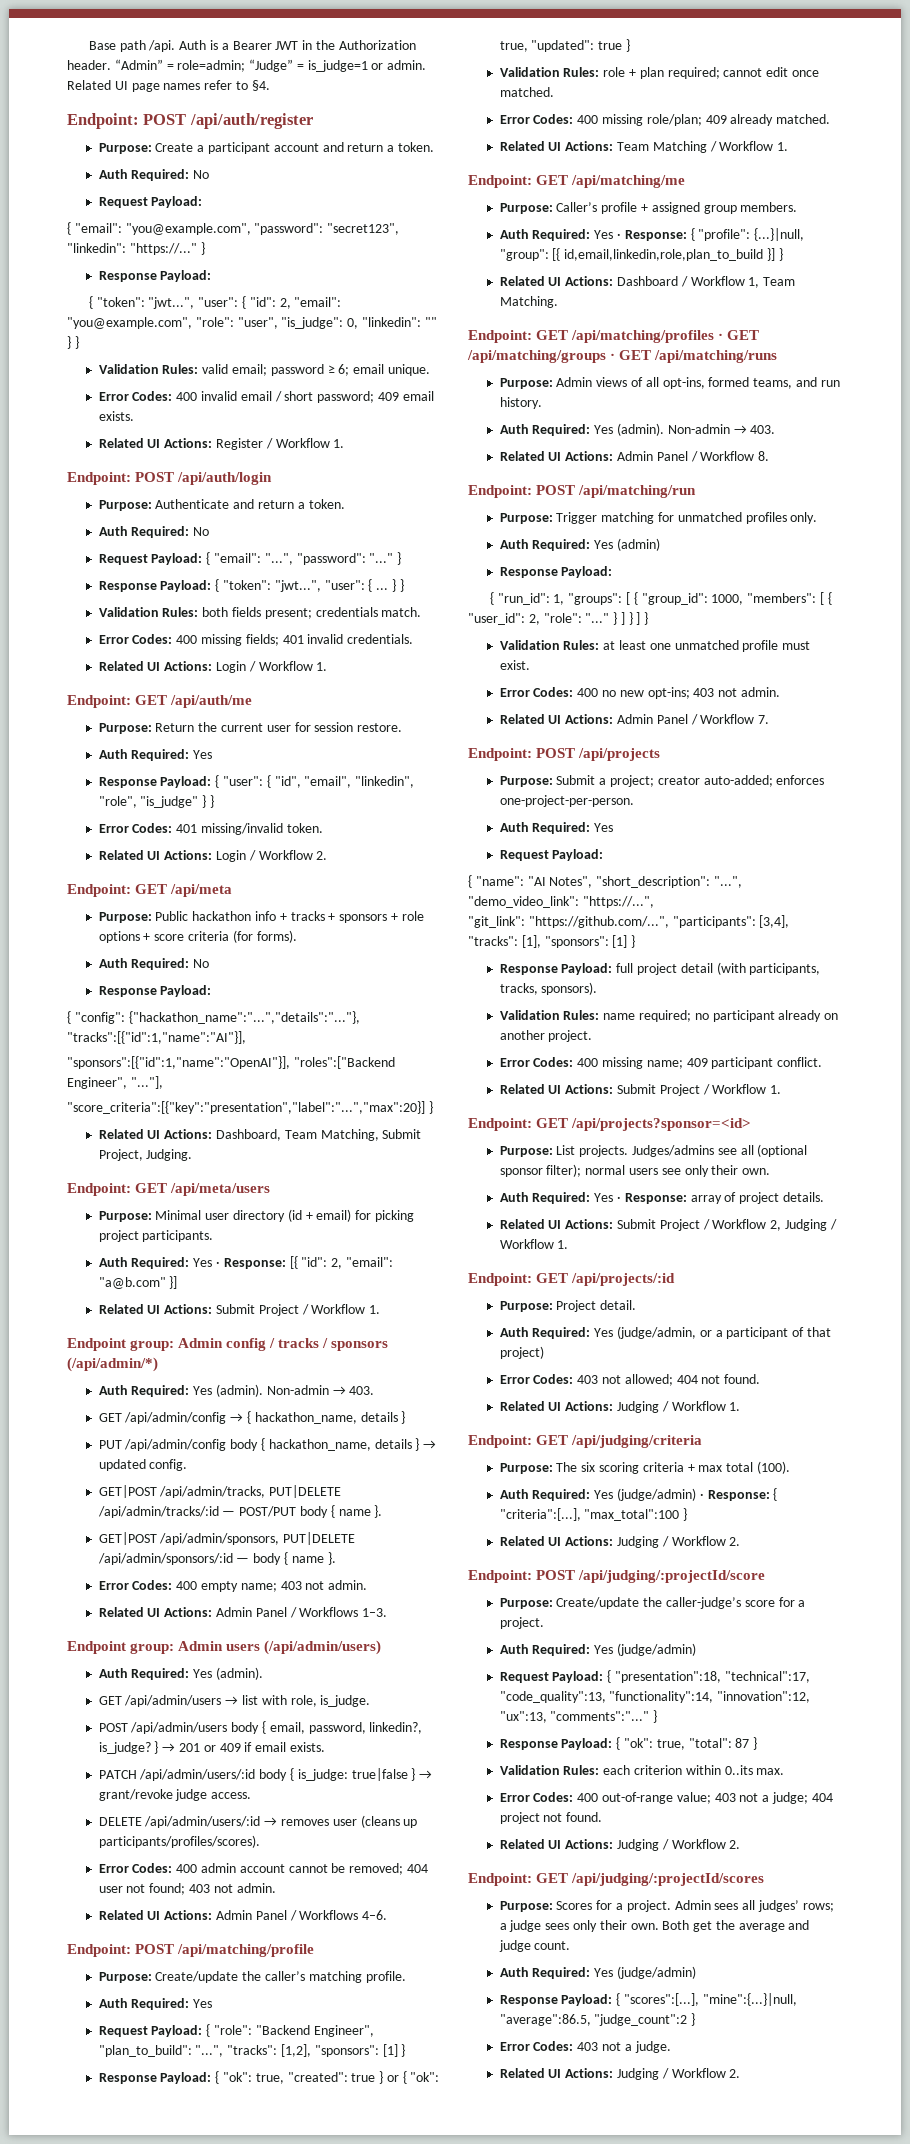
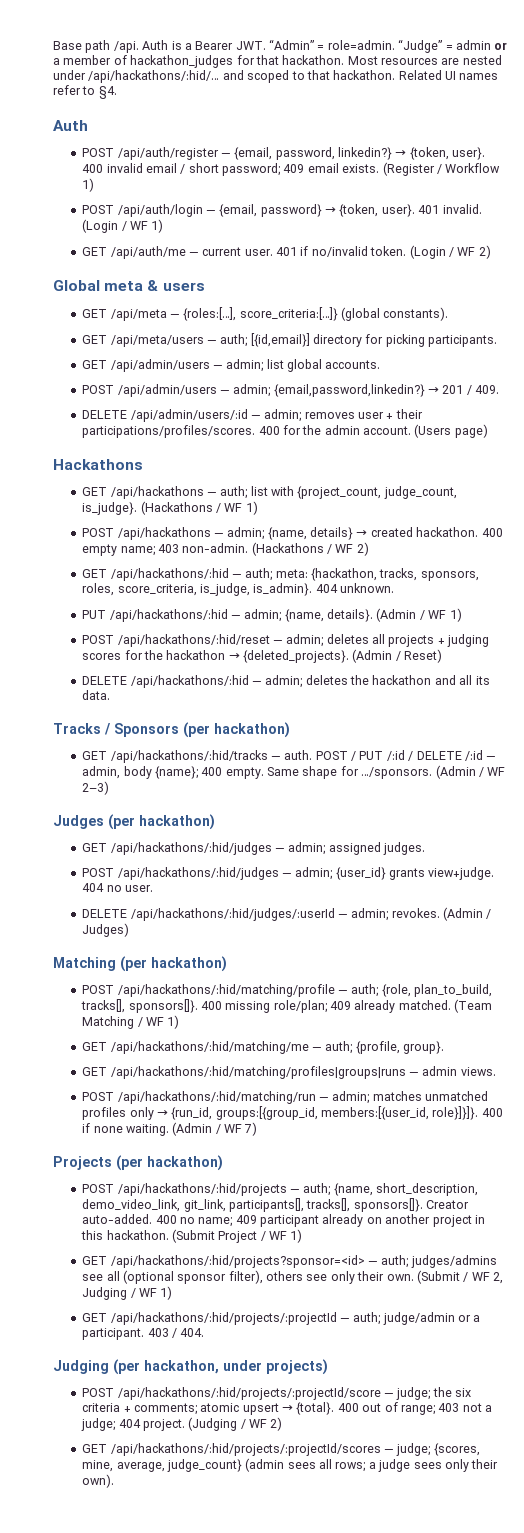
- Auth is a Bearer JWT in the Authorization header. “Admin” = role=admin; “Judge” = is_judge=1 or admin. Related UI page names refer to §4.
- Endpoint: POST /api/auth/register
- Purpose: Create a participant account and return a token.
- Auth Required: No
- Request Payload:
- { "email": "you@example.com", "password": "secret123", "linkedin": "https://..." }
- Response Payload:
- { "token": "jwt...", "user": { "id": 2, "email": "you@example.com", "role": "user", "is_judge": 0, "linkedin": "" } }
- Validation Rules: valid email; password ≥ 6; email unique.
- Error Codes: 400 invalid email / short password; 409 email exists.
- Related UI Actions: Register / Workflow 1.
- Endpoint: POST /api/auth/login
- Purpose: Authenticate and return a token.
- Auth Required: No
- Request Payload: { "email": "...", "password": "..." }
- Response Payload: { "token": "jwt...", "user": { ... } }
- Validation Rules: both fields present; credentials match.
- Error Codes: 400 missing fields; 401 invalid credentials.
- Related UI Actions: Login / Workflow 1.
- Endpoint: GET /api/auth/me
- Purpose: Return the current user for session restore.
- Auth Required: Yes
- Response Payload: { "user": { "id", "email", "linkedin", "role", "is_judge" } }
- Error Codes: 401 missing/invalid token.
- Related UI Actions: Login / Workflow 2.
- Endpoint: GET /api/meta
- Purpose: Public hackathon info + tracks + sponsors + role options + score criteria (for forms).
- Auth Required: No
- Response Payload:
- { "config": {"hackathon_name":"...","details":"..."}, "tracks":[{"id":1,"name":"AI"}],
- "sponsors":[{"id":1,"name":"OpenAI"}], "roles":["Backend Engineer", "..."],
- "score_criteria":[{"key":"presentation","label":"...","max":20}] }
- Related UI Actions: Dashboard, Team Matching, Submit Project, Judging.
- Endpoint: GET /api/meta/users
- Purpose: Minimal user directory (id + email) for picking project participants.
+ Auth is a Bearer JWT. “Admin” = role=admin. “Judge” = admin or a member of hackathon_judges for that hackathon. Most resources are nested under /api/hackathons/:hid/… and scoped to that hackathon. Related UI names refer to §4.
+ Auth
+ POST /api/auth/register — {email, password, linkedin?} → {token, user}. 400 invalid email / short password; 409 email exists. (Register / Workflow 1)
+ POST /api/auth/login — {email, password} → {token, user}. 401 invalid. (Login / WF 1)
+ GET /api/auth/me — current user. 401 if no/invalid token. (Login / WF 2)
+ Global meta & users
+ GET /api/meta — {roles:[…], score_criteria:[…]} (global constants).
+ GET /api/meta/users — auth; [{id,email}] directory for picking participants.
- Auth Required: Yes · Response: [{ "id": 2, "email": "a@b.com" }]
- Related UI Actions: Submit Project / Workflow 1.
- Endpoint group: Admin config / tracks / sponsors (/api/admin/*)
- Auth Required: Yes (admin). Non-admin → 403.
- GET /api/admin/config → { hackathon_name, details }
- PUT /api/admin/config body { hackathon_name, details } → updated config.
- GET|POST /api/admin/tracks, PUT|DELETE /api/admin/tracks/:id — POST/PUT body { name }.
- GET|POST /api/admin/sponsors, PUT|DELETE /api/admin/sponsors/:id — body { name }.
- Error Codes: 400 empty name; 403 not admin.
- Related UI Actions: Admin Panel / Workflows 1–3.
- Endpoint group: Admin users (/api/admin/users)
- Auth Required: Yes (admin).
- GET /api/admin/users → list with role, is_judge.
- POST /api/admin/users body { email, password, linkedin?, is_judge? } → 201 or 409 if email exists.
- PATCH /api/admin/users/:id body { is_judge: true|false } → grant/revoke judge access.
- DELETE /api/admin/users/:id → removes user (cleans up participants/profiles/scores).
- Error Codes: 400 admin account cannot be removed; 404 user not found; 403 not admin.
- Related UI Actions: Admin Panel / Workflows 4–6.
- Endpoint: POST /api/matching/profile
- Purpose: Create/update the caller’s matching profile.
- Auth Required: Yes
- Request Payload: { "role": "Backend Engineer", "plan_to_build": "...", "tracks": [1,2], "sponsors": [1] }
- Response Payload: { "ok": true, "created": true } or { "ok": true, "updated": true }
- Validation Rules: role + plan required; cannot edit once matched.
- Error Codes: 400 missing role/plan; 409 already matched.
- Related UI Actions: Team Matching / Workflow 1.
- Endpoint: GET /api/matching/me
- Purpose: Caller’s profile + assigned group members.
- Auth Required: Yes · Response: { "profile": {...}|null, "group": [{ id,email,linkedin,role,plan_to_build }] }
- Related UI Actions: Dashboard / Workflow 1, Team Matching.
- Endpoint: GET /api/matching/profiles · GET /api/matching/groups · GET /api/matching/runs
- Purpose: Admin views of all opt-ins, formed teams, and run history.
- Auth Required: Yes (admin). Non-admin → 403.
- Related UI Actions: Admin Panel / Workflow 8.
- Endpoint: POST /api/matching/run
- Purpose: Trigger matching for unmatched profiles only.
- Auth Required: Yes (admin)
- Response Payload:
- { "run_id": 1, "groups": [ { "group_id": 1000, "members": [ { "user_id": 2, "role": "..." } ] } ] }
- Validation Rules: at least one unmatched profile must exist.
- Error Codes: 400 no new opt-ins; 403 not admin.
- Related UI Actions: Admin Panel / Workflow 7.
- Endpoint: POST /api/projects
- Purpose: Submit a project; creator auto-added; enforces one-project-per-person.
- Auth Required: Yes
- Request Payload:
- { "name": "AI Notes", "short_description": "...", "demo_video_link": "https://...",
- "git_link": "https://github.com/...", "participants": [3,4], "tracks": [1], "sponsors": [1] }
- Response Payload: full project detail (with participants, tracks, sponsors).
- Validation Rules: name required; no participant already on another project.
- Error Codes: 400 missing name; 409 participant conflict.
- Related UI Actions: Submit Project / Workflow 1.
- Endpoint: GET /api/projects?sponsor=<id>
- Purpose: List projects. Judges/admins see all (optional sponsor filter); normal users see only their own.
- Auth Required: Yes · Response: array of project details.
- Related UI Actions: Submit Project / Workflow 2, Judging / Workflow 1.
- Endpoint: GET /api/projects/:id
- Purpose: Project detail.
- Auth Required: Yes (judge/admin, or a participant of that project)
- Error Codes: 403 not allowed; 404 not found.
- Related UI Actions: Judging / Workflow 1.
- Endpoint: GET /api/judging/criteria
- Purpose: The six scoring criteria + max total (100).
- Auth Required: Yes (judge/admin) · Response: { "criteria":[...], "max_total":100 }
- Related UI Actions: Judging / Workflow 2.
- Endpoint: POST /api/judging/:projectId/score
- Purpose: Create/update the caller-judge’s score for a project.
- Auth Required: Yes (judge/admin)
- Request Payload: { "presentation":18, "technical":17, "code_quality":13, "functionality":14, "innovation":12, "ux":13, "comments":"..." }
- Response Payload: { "ok": true, "total": 87 }
- Validation Rules: each criterion within 0..its max.
- Error Codes: 400 out-of-range value; 403 not a judge; 404 project not found.
- Related UI Actions: Judging / Workflow 2.
- Endpoint: GET /api/judging/:projectId/scores
- Purpose: Scores for a project. Admin sees all judges’ rows; a judge sees only their own. Both get the average and judge count.
- Auth Required: Yes (judge/admin)
- Response Payload: { "scores":[...], "mine":{...}|null, "average":86.5, "judge_count":2 }
- Error Codes: 403 not a judge.
- Related UI Actions: Judging / Workflow 2.
+ GET /api/admin/users — admin; list global accounts.
+ POST /api/admin/users — admin; {email,password,linkedin?} → 201 / 409.
+ DELETE /api/admin/users/:id — admin; removes user + their participations/profiles/scores. 400 for the admin account. (Users page)
+ Hackathons
+ GET /api/hackathons — auth; list with {project_count, judge_count, is_judge}. (Hackathons / WF 1)
+ POST /api/hackathons — admin; {name, details} → created hackathon. 400 empty name; 403 non-admin. (Hackathons / WF 2)
+ GET /api/hackathons/:hid — auth; meta: {hackathon, tracks, sponsors, roles, score_criteria, is_judge, is_admin}. 404 unknown.
+ PUT /api/hackathons/:hid — admin; {name, details}. (Admin / WF 1)
+ POST /api/hackathons/:hid/reset — admin; deletes all projects + judging scores for the hackathon → {deleted_projects}. (Admin / Reset)
+ DELETE /api/hackathons/:hid — admin; deletes the hackathon and all its data.
+ Tracks / Sponsors (per hackathon)
+ GET /api/hackathons/:hid/tracks — auth. POST / PUT /:id / DELETE /:id — admin, body {name}; 400 empty. Same shape for …/sponsors. (Admin / WF 2–3)
+ Judges (per hackathon)
+ GET /api/hackathons/:hid/judges — admin; assigned judges.
+ POST /api/hackathons/:hid/judges — admin; {user_id} grants view+judge. 404 no user.
+ DELETE /api/hackathons/:hid/judges/:userId — admin; revokes. (Admin / Judges)
+ Matching (per hackathon)
+ POST /api/hackathons/:hid/matching/profile — auth; {role, plan_to_build, tracks[], sponsors[]}. 400 missing role/plan; 409 already matched. (Team Matching / WF 1)
+ GET /api/hackathons/:hid/matching/me — auth; {profile, group}.
+ GET /api/hackathons/:hid/matching/profiles|groups|runs — admin views.
+ POST /api/hackathons/:hid/matching/run — admin; matches unmatched profiles only → {run_id, groups:[{group_id, members:[{user_id, role}]}]}. 400 if none waiting. (Admin / WF 7)
+ Projects (per hackathon)
+ POST /api/hackathons/:hid/projects — auth; {name, short_description, demo_video_link, git_link, participants[], tracks[], sponsors[]}. Creator auto-added. 400 no name; 409 participant already on another project in this hackathon. (Submit Project / WF 1)
+ GET /api/hackathons/:hid/projects?sponsor=<id> — auth; judges/admins see all (optional sponsor filter), others see only their own. (Submit / WF 2, Judging / WF 1)
+ GET /api/hackathons/:hid/projects/:projectId — auth; judge/admin or a participant. 403 / 404.
+ Judging (per hackathon, under projects)
+ POST /api/hackathons/:hid/projects/:projectId/score — judge; the six criteria + comments; atomic upsert → {total}. 400 out of range; 403 not a judge; 404 project. (Judging / WF 2)
+ GET /api/hackathons/:hid/projects/:projectId/scores — judge; {scores, mine, average, judge_count} (admin sees all rows; a judge sees only their own).

